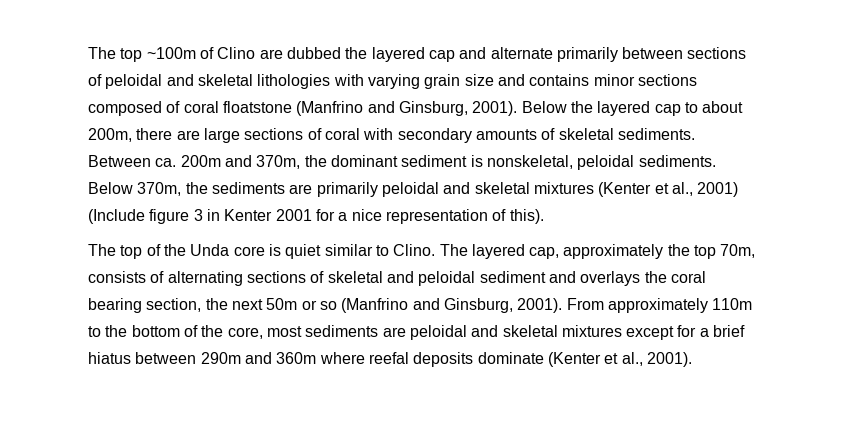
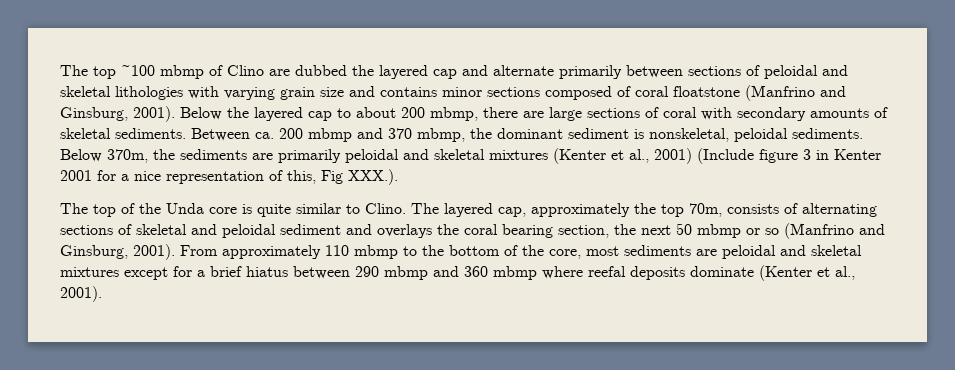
- The top ~100m of Clino are dubbed the layered cap and alternate primarily between sections of peloidal and skeletal lithologies with varying grain size and contains minor sections composed of coral floatstone (Manfrino and Ginsburg, 2001).
+ The top ~100 mbmp of Clino are dubbed the layered cap and alternate primarily between sections of peloidal and skeletal lithologies with varying grain size and contains minor sections composed of coral floatstone (Manfrino and Ginsburg, 2001).
- Below the layered cap to about 200m, there are large sections of coral with secondary amounts of skeletal sediments.
+ Below the layered cap to about 200 mbmp, there are large sections of coral with secondary amounts of skeletal sediments.
- Between ca. 200m and 370m, the dominant sediment is nonskeletal, peloidal sediments.
+ Between ca. 200 mbmp and 370 mbmp, the dominant sediment is nonskeletal, peloidal sediments.
- Below 370m, the sediments are primarily peloidal and skeletal mixtures (Kenter et al., 2001) (Include figure 3 in Kenter 2001 for a nice representation of this).
+ Below 370m, the sediments are primarily peloidal and skeletal mixtures (Kenter et al., 2001) (Include figure 3 in Kenter 2001 for a nice representation of this, Fig XXX.).
- The top of the Unda core is quiet similar to Clino.
+ The top of the Unda core is quite similar to Clino.
- The layered cap, approximately the top 70m, consists of alternating sections of skeletal and peloidal sediment and overlays the coral bearing section, the next 50m or so (Manfrino and Ginsburg, 2001).
+ The layered cap, approximately the top 70m, consists of alternating sections of skeletal and peloidal sediment and overlays the coral bearing section, the next 50 mbmp or so (Manfrino and Ginsburg, 2001).
- From approximately 110m to the bottom of the core, most sediments are peloidal and skeletal mixtures except for a brief hiatus between 290m and 360m where reefal deposits dominate (Kenter et al., 2001).
+ From approximately 110 mbmp to the bottom of the core, most sediments are peloidal and skeletal mixtures except for a brief hiatus between 290 mbmp and 360 mbmp where reefal deposits dominate (Kenter et al., 2001).

